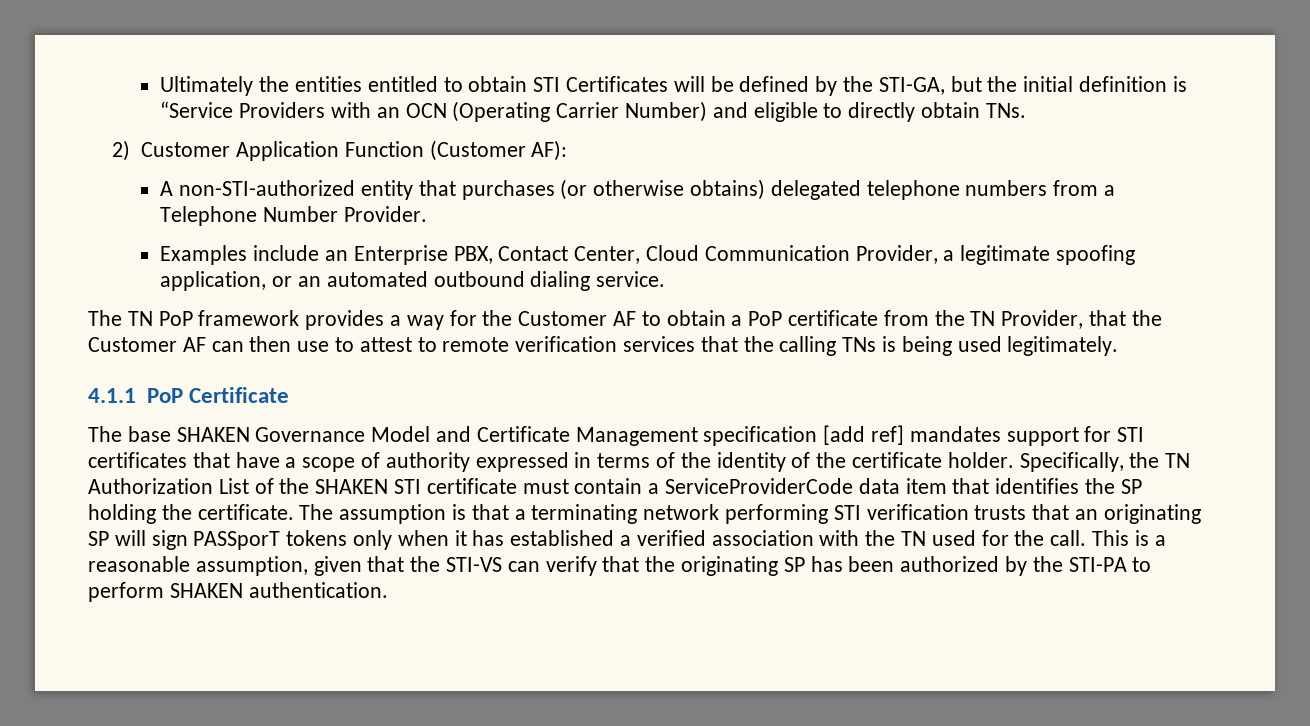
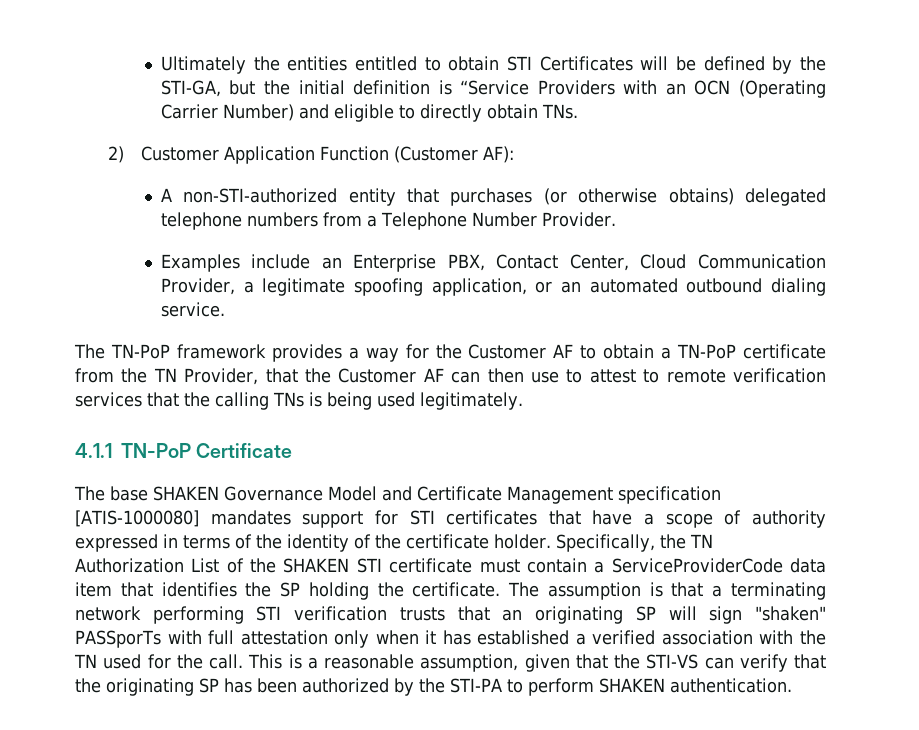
- The TN PoP framework provides a way for the Customer AF to obtain a PoP certificate from the TN Provider, that the Customer AF can then use to attest to remote verification services that the calling TNs is being used legitimately.
+ The TN-PoP framework provides a way for the Customer AF to obtain a TN-PoP certificate from the TN Provider, that the Customer AF can then use to attest to remote verification services that the calling TNs is being used legitimately.
- 4.1.1 PoP Certificate
+ 4.1.1 TN-PoP Certificate
- The base SHAKEN Governance Model and Certificate Management specification [add ref] mandates support for STI certificates that have a scope of authority expressed in terms of the identity of the certificate holder.
+ The base SHAKEN Governance Model and Certificate Management specification [ATIS-1000080] mandates support for STI certificates that have a scope of authority expressed in terms of the identity of the certificate holder.
- The assumption is that a terminating network performing STI verification trusts that an originating SP will sign PASSporT tokens only when it has established a verified association with the TN used for the call.
+ The assumption is that a terminating network performing STI verification trusts that an originating SP will sign "shaken" PASSporTs with full attestation only when it has established a verified association with the TN used for the call.

